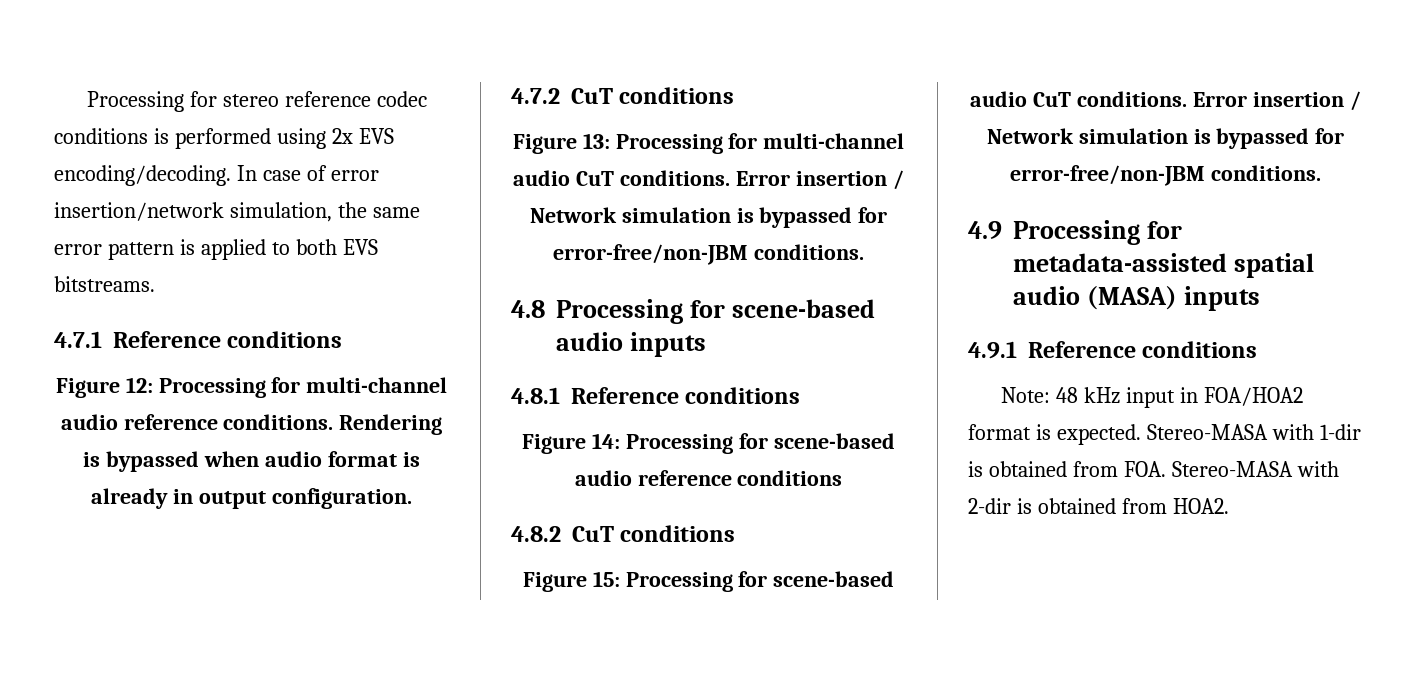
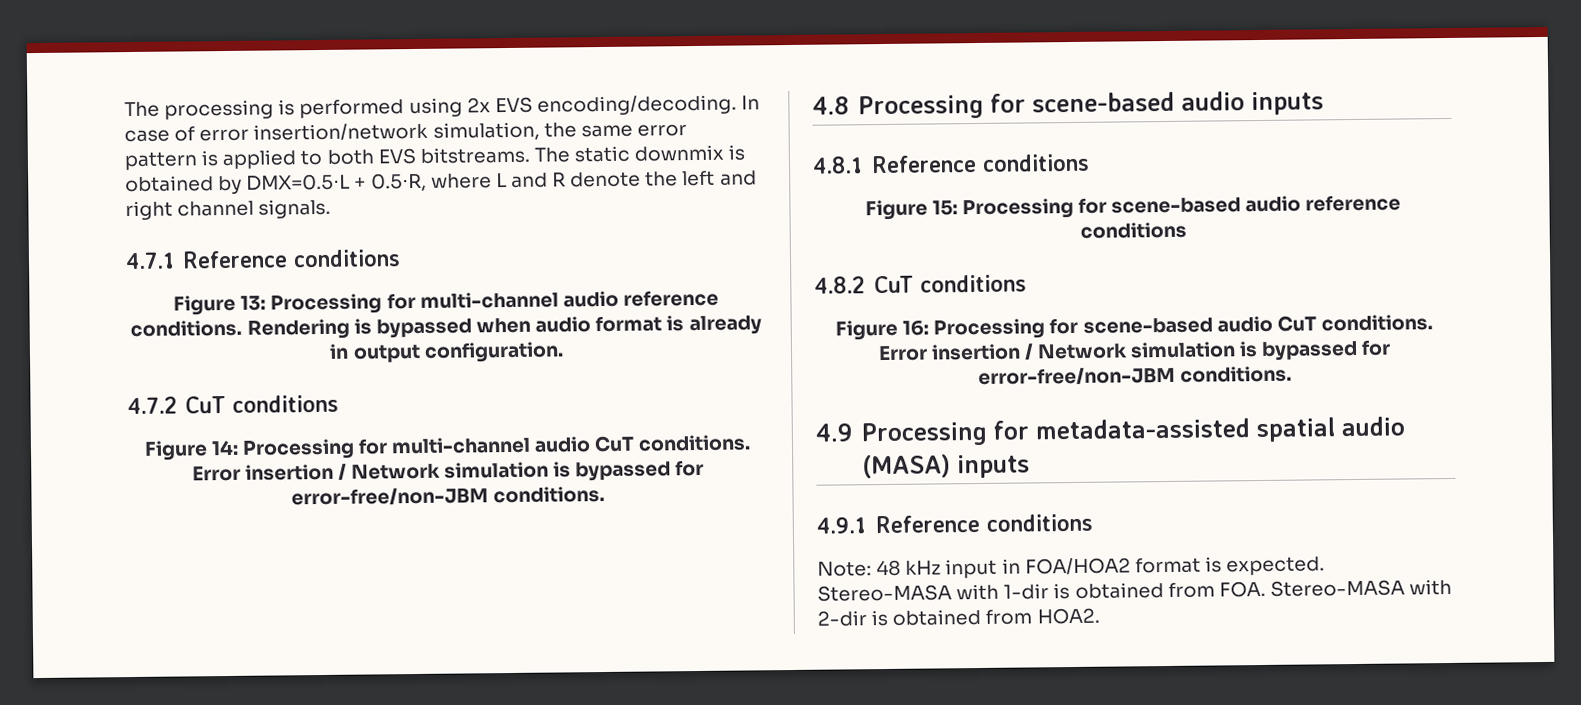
- Processing for stereo reference codec conditions is performed using 2x EVS encoding/decoding.
+ The processing is performed using 2x EVS encoding/decoding.
+ The static downmix is obtained by DMX=0.5⋅L + 0.5⋅R, where L and R denote the left and right channel signals.
- Figure 12: Processing for multi-channel audio reference conditions.
+ Figure 13: Processing for multi-channel audio reference conditions.
- Figure 13: Processing for multi-channel audio CuT conditions.
+ Figure 14: Processing for multi-channel audio CuT conditions.
- Figure 14: Processing for scene-based audio reference conditions
+ Figure 15: Processing for scene-based audio reference conditions
- Figure 15: Processing for scene-based audio CuT conditions.
+ Figure 16: Processing for scene-based audio CuT conditions.

